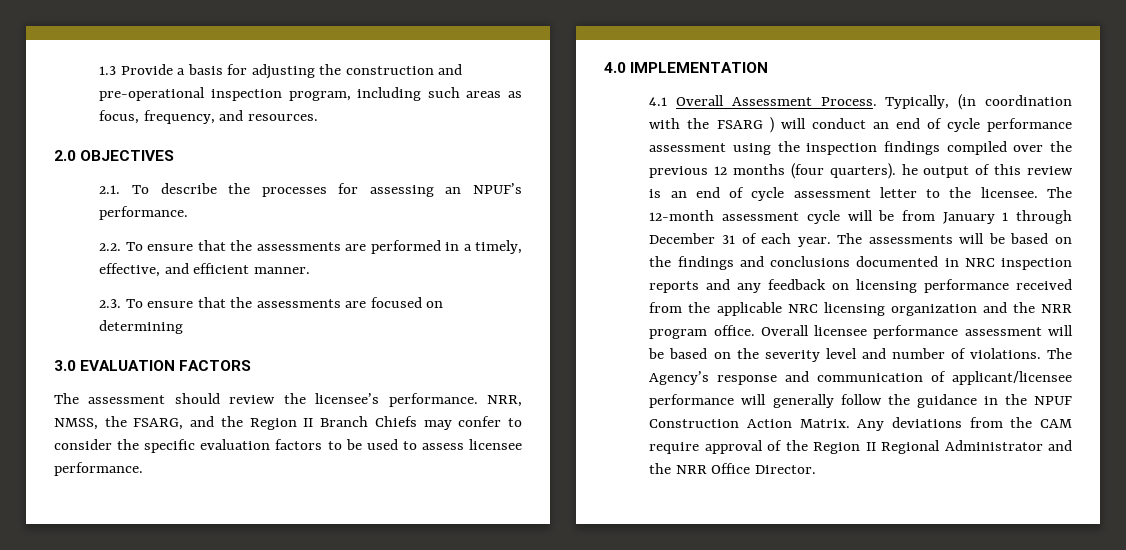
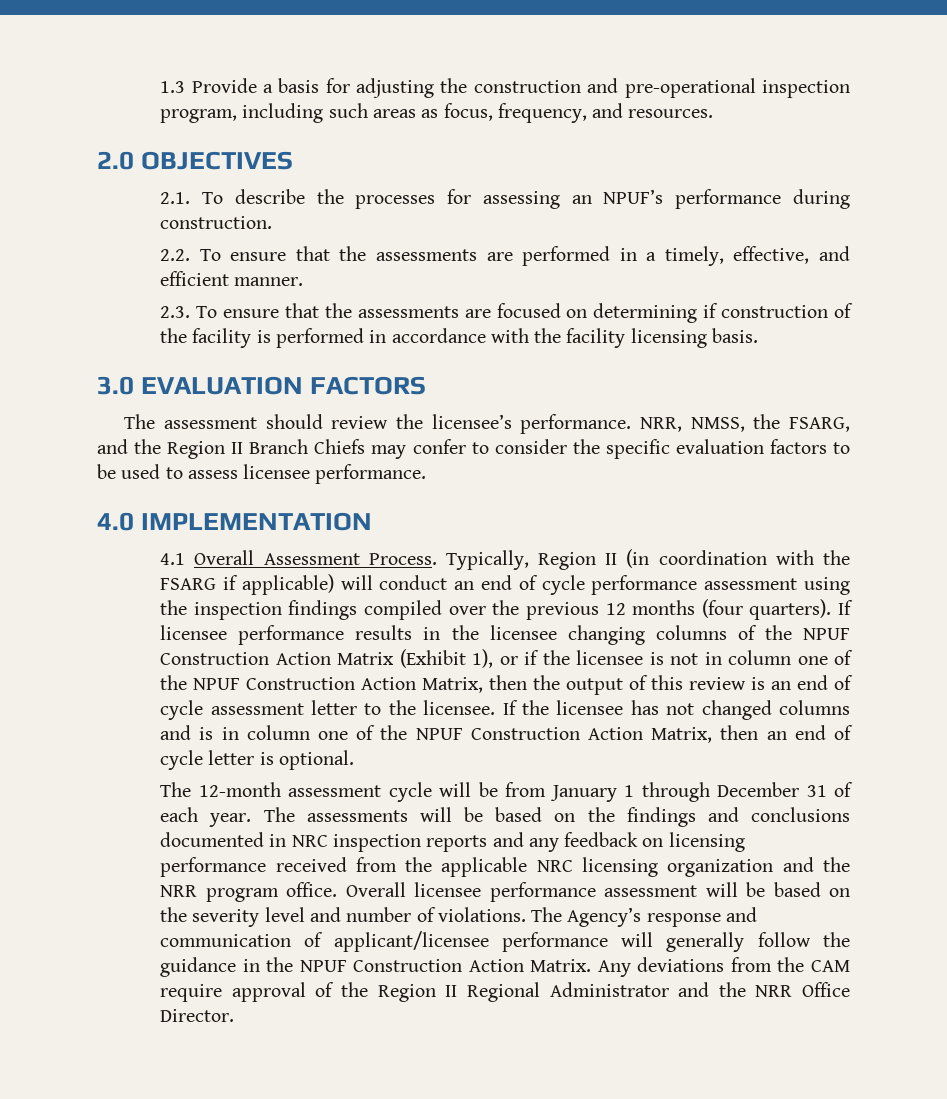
- 2.1. To describe the processes for assessing an NPUF’s performance.
+ 2.1. To describe the processes for assessing an NPUF’s performance during construction.
- 2.3. To ensure that the assessments are focused on determining
+ 2.3. To ensure that the assessments are focused on determining if construction of the facility is performed in accordance with the facility licensing basis.
- Typically, (in coordination with the FSARG ) will conduct an end of cycle performance assessment using the inspection findings compiled over the previous 12 months (four quarters). he output of this review is an end of cycle assessment letter to the licensee. The 12-month assessment cycle will be from January 1 through December 31 of each year.
+ Typically, Region II (in coordination with the FSARG if applicable) will conduct an end of cycle performance assessment using the inspection findings compiled over the previous 12 months (four quarters). If licensee performance results in the licensee changing columns of the NPUF Construction Action Matrix (Exhibit 1), or if the licensee is not in column one of the NPUF Construction Action Matrix, then the output of this review is an end of cycle assessment letter to the licensee. If the licensee has not changed columns and is in column one of the NPUF Construction Action Matrix, then an end of cycle letter is optional.
+ The 12-month assessment cycle will be from January 1 through December 31 of each year.

